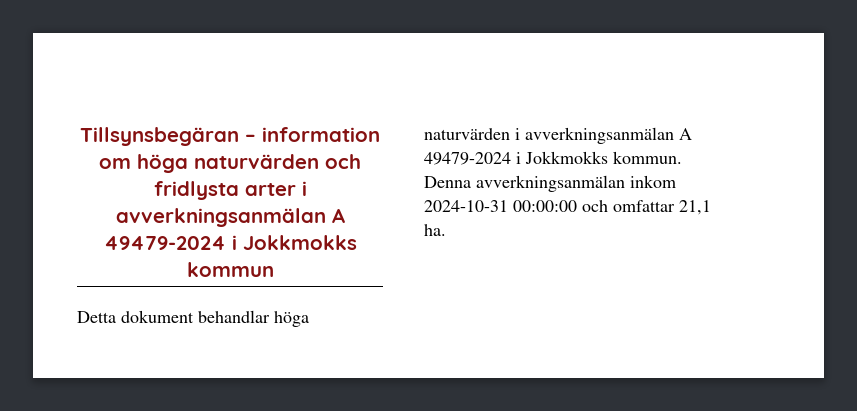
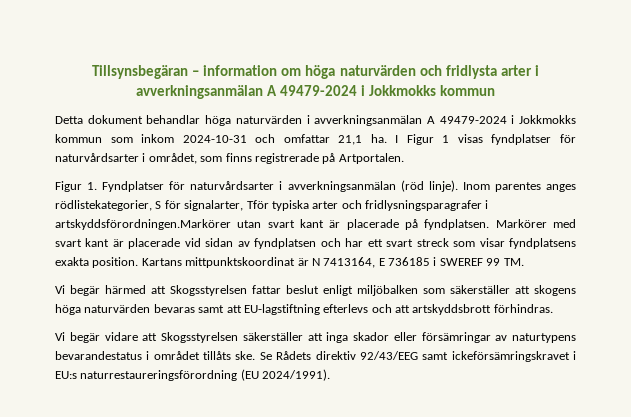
- Detta dokument behandlar höga naturvärden i avverkningsanmälan A 49479-2024 i Jokkmokks kommun. Denna avverkningsanmälan inkom 2024-10-31 00:00:00 och omfattar 21,1 ha.
+ Detta dokument behandlar höga naturvärden i avverkningsanmälan A 49479-2024 i Jokkmokks kommun som inkom 2024-10-31 och omfattar 21,1 ha.
+ I Figur 1 visas fyndplatser för naturvårdsarter i området, som finns registrerade på Artportalen.
+ Figur 1. Fyndplatser för naturvårdsarter i avverkningsanmälan (röd linje). Inom parentes anges rödlistekategorier, S för signalarter, Tför typiska arter och fridlysningsparagrafer i artskyddsförordningen.Markörer utan svart kant är placerade på fyndplatsen. Markörer med svart kant är placerade vid sidan av fyndplatsen och har ett svart streck som visar fyndplatsens exakta position. Kartans mittpunktskoordinat är N 7413164, E 736185 i SWEREF 99 TM.
+ Vi begär härmed att Skogsstyrelsen fattar beslut enligt miljöbalken som säkerställer att skogens höga naturvärden bevaras samt att EU-lagstiftning efterlevs och att artskyddsbrott förhindras.
+ Vi begär vidare att Skogsstyrelsen säkerställer att inga skador eller försämringar av naturtypens bevarandestatus i området tillåts ske. Se Rådets direktiv 92/43/EEG samt ickeförsämringskravet i EU:s naturrestaureringsförordning (EU 2024/1991).

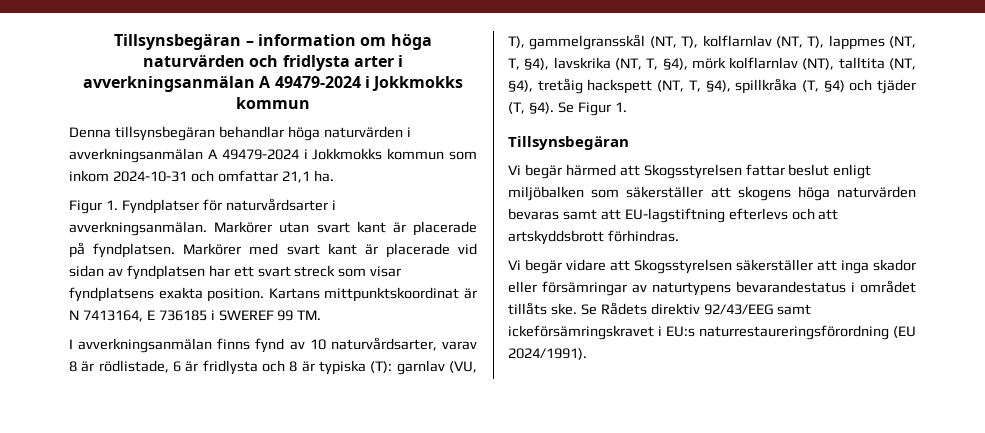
- Detta dokument behandlar höga naturvärden i avverkningsanmälan A 49479-2024 i Jokkmokks kommun som inkom 2024-10-31 och omfattar 21,1 ha. I Figur 1 visas fyndplatser för naturvårdsarter i området, som finns registrerade på Artportalen.
+ Denna tillsynsbegäran behandlar höga naturvärden i avverkningsanmälan A 49479-2024 i Jokkmokks kommun som inkom 2024-10-31 och omfattar 21,1 ha.
- Figur 1. Fyndplatser för naturvårdsarter i avverkningsanmälan (röd linje). Inom parentes anges rödlistekategorier, S för signalarter, Tför typiska arter och fridlysningsparagrafer i artskyddsförordningen.Markörer utan svart kant är placerade på fyndplatsen.
+ Figur 1. Fyndplatser för naturvårdsarter i avverkningsanmälan. Markörer utan svart kant är placerade på fyndplatsen.
- Markörer med svart kant är placerade vid sidan av fyndplatsen och har ett svart streck som visar fyndplatsens exakta position.
+ Markörer med svart kant är placerade vid sidan av fyndplatsen har ett svart streck som visar fyndplatsens exakta position.
+ I avverkningsanmälan finns fynd av 10 naturvårdsarter, varav 8 är rödlistade, 6 är fridlysta och 8 är typiska (T): garnlav (VU, T), gammelgransskål (NT, T), kolflarnlav (NT, T), lappmes (NT, T, §4), lavskrika (NT, T, §4), mörk kolflarnlav (NT), talltita (NT, §4), tretåig hackspett (NT, T, §4), spillkråka (T, §4) och tjäder (T, §4). Se Figur 1.
+ Tillsynsbegäran

